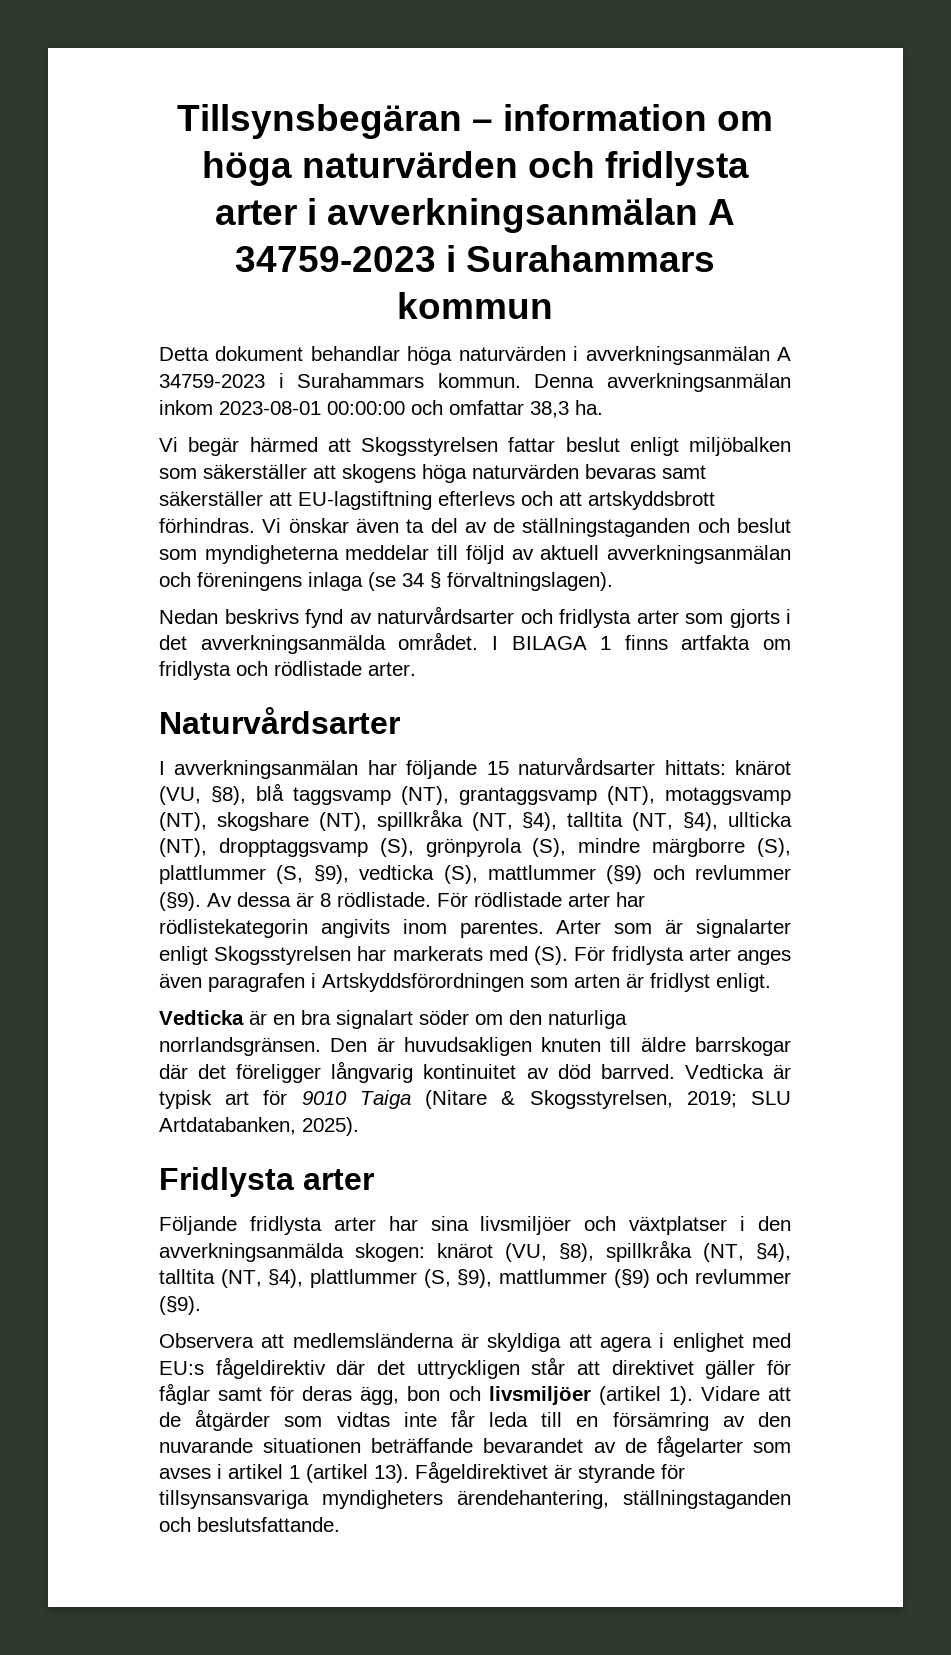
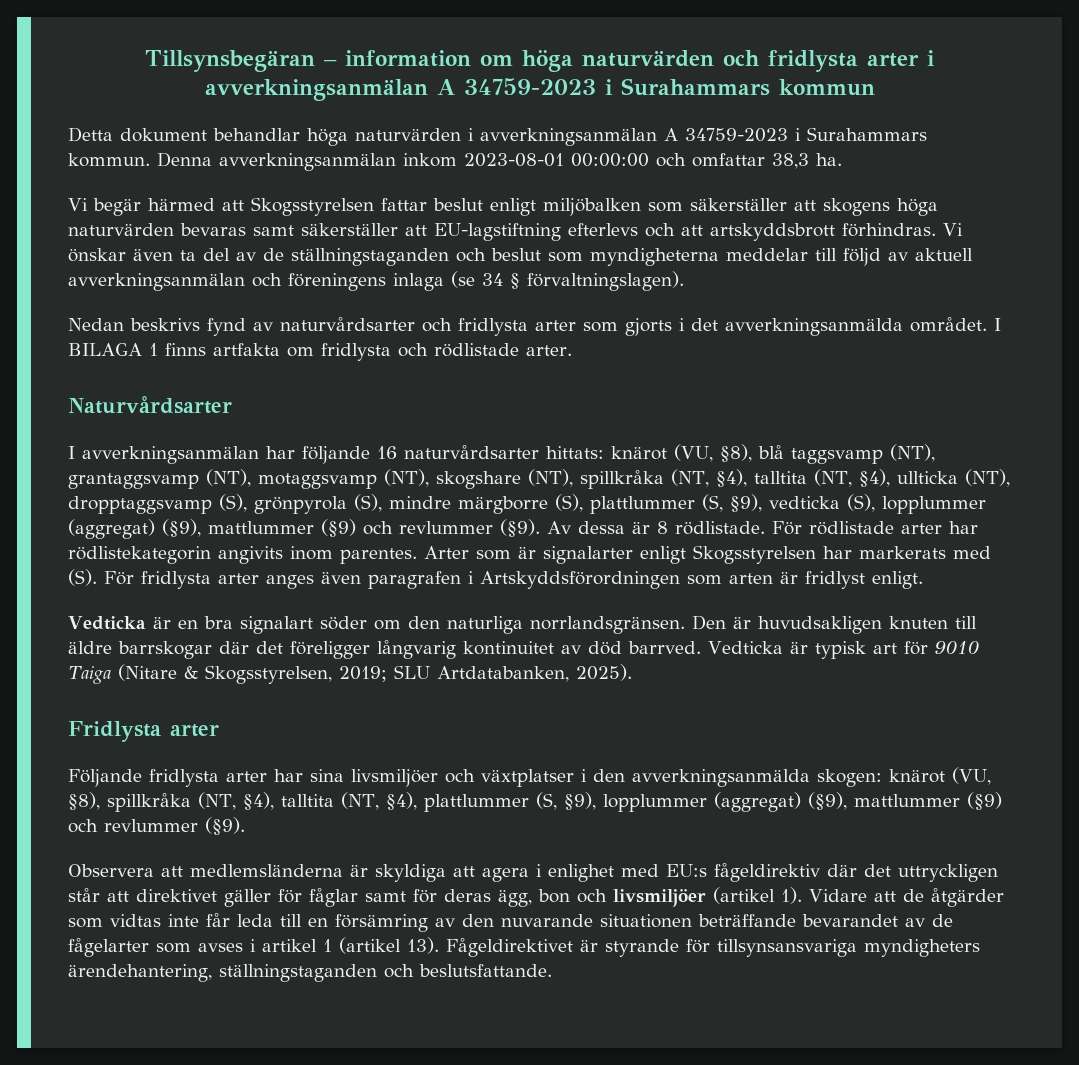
- I avverkningsanmälan har följande 15 naturvårdsarter hittats: knärot (VU, §8), blå taggsvamp (NT), grantaggsvamp (NT), motaggsvamp (NT), skogshare (NT), spillkråka (NT, §4), talltita (NT, §4), ullticka (NT), dropptaggsvamp (S), grönpyrola (S), mindre märgborre (S), plattlummer (S, §9), vedticka (S), mattlummer (§9) och revlummer (§9).
+ I avverkningsanmälan har följande 16 naturvårdsarter hittats: knärot (VU, §8), blå taggsvamp (NT), grantaggsvamp (NT), motaggsvamp (NT), skogshare (NT), spillkråka (NT, §4), talltita (NT, §4), ullticka (NT), dropptaggsvamp (S), grönpyrola (S), mindre märgborre (S), plattlummer (S, §9), vedticka (S), lopplummer (aggregat) (§9), mattlummer (§9) och revlummer (§9).
- Följande fridlysta arter har sina livsmiljöer och växtplatser i den avverkningsanmälda skogen: knärot (VU, §8), spillkråka (NT, §4), talltita (NT, §4), plattlummer (S, §9), mattlummer (§9) och revlummer (§9).
+ Följande fridlysta arter har sina livsmiljöer och växtplatser i den avverkningsanmälda skogen: knärot (VU, §8), spillkråka (NT, §4), talltita (NT, §4), plattlummer (S, §9), lopplummer (aggregat) (§9), mattlummer (§9) och revlummer (§9).

